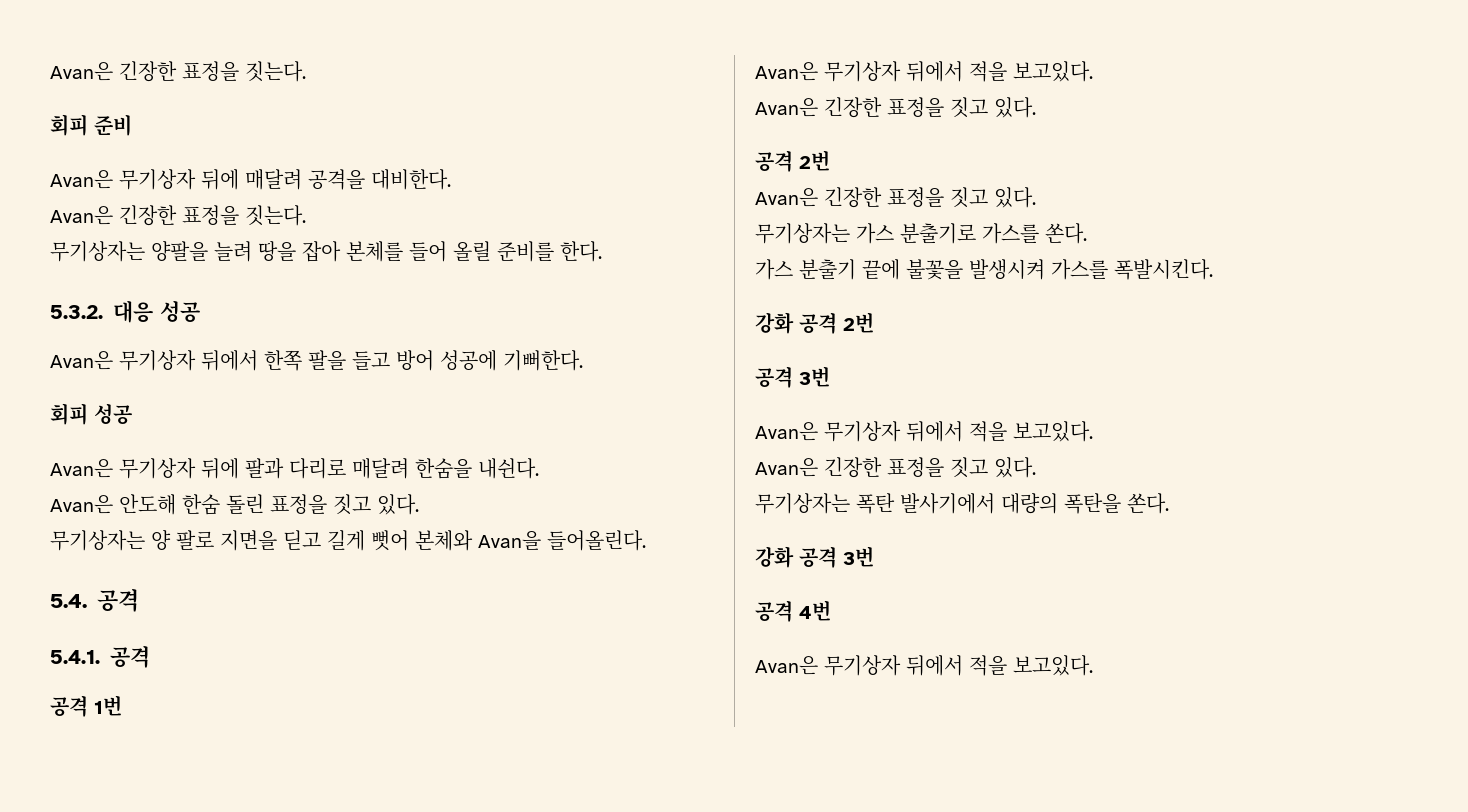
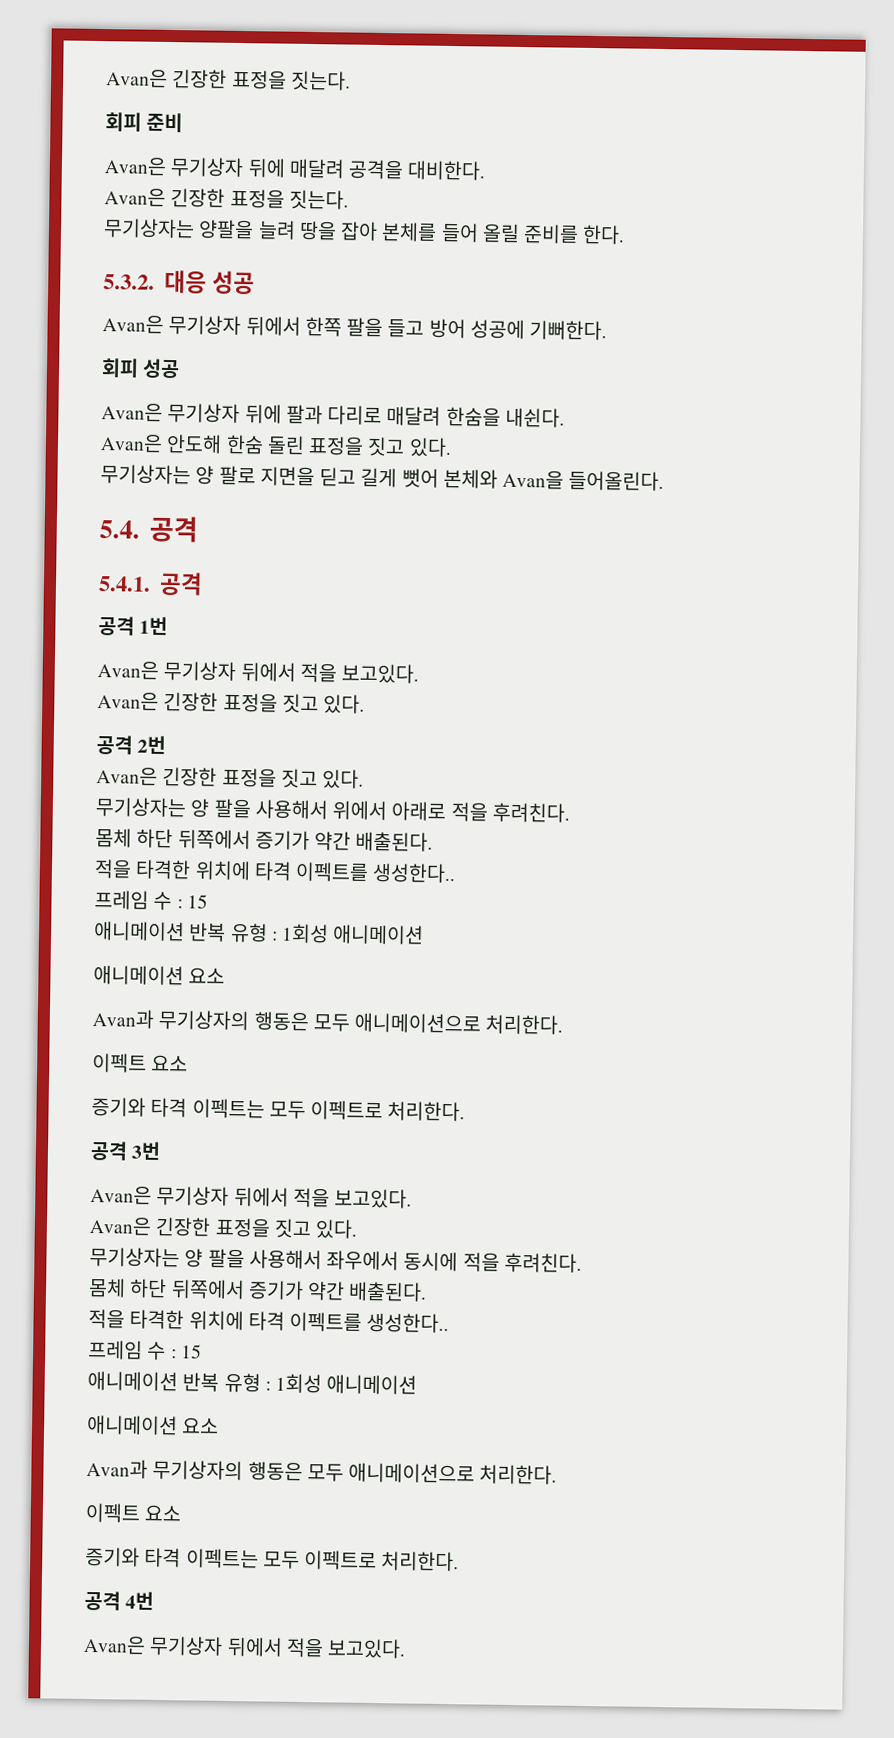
- 무기상자는 가스 분출기로 가스를 쏜다.
- 가스 분출기 끝에 불꽃을 발생시켜 가스를 폭발시킨다.
- 강화 공격 2번
+ 무기상자는 양 팔을 사용해서 위에서 아래로 적을 후려친다.
+ 몸체 하단 뒤쪽에서 증기가 약간 배출된다.
+ 적을 타격한 위치에 타격 이펙트를 생성한다..
+ 프레임 수 : 15
+ 애니메이션 반복 유형 : 1회성 애니메이션
+ 애니메이션 요소
+ Avan과 무기상자의 행동은 모두 애니메이션으로 처리한다.
+ 이펙트 요소
+ 증기와 타격 이펙트는 모두 이펙트로 처리한다.
- 무기상자는 폭탄 발사기에서 대량의 폭탄을 쏜다.
- 강화 공격 3번
+ 무기상자는 양 팔을 사용해서 좌우에서 동시에 적을 후려친다.
+ 몸체 하단 뒤쪽에서 증기가 약간 배출된다.
+ 적을 타격한 위치에 타격 이펙트를 생성한다..
+ 프레임 수 : 15
+ 애니메이션 반복 유형 : 1회성 애니메이션
+ 애니메이션 요소
+ Avan과 무기상자의 행동은 모두 애니메이션으로 처리한다.
+ 이펙트 요소
+ 증기와 타격 이펙트는 모두 이펙트로 처리한다.

